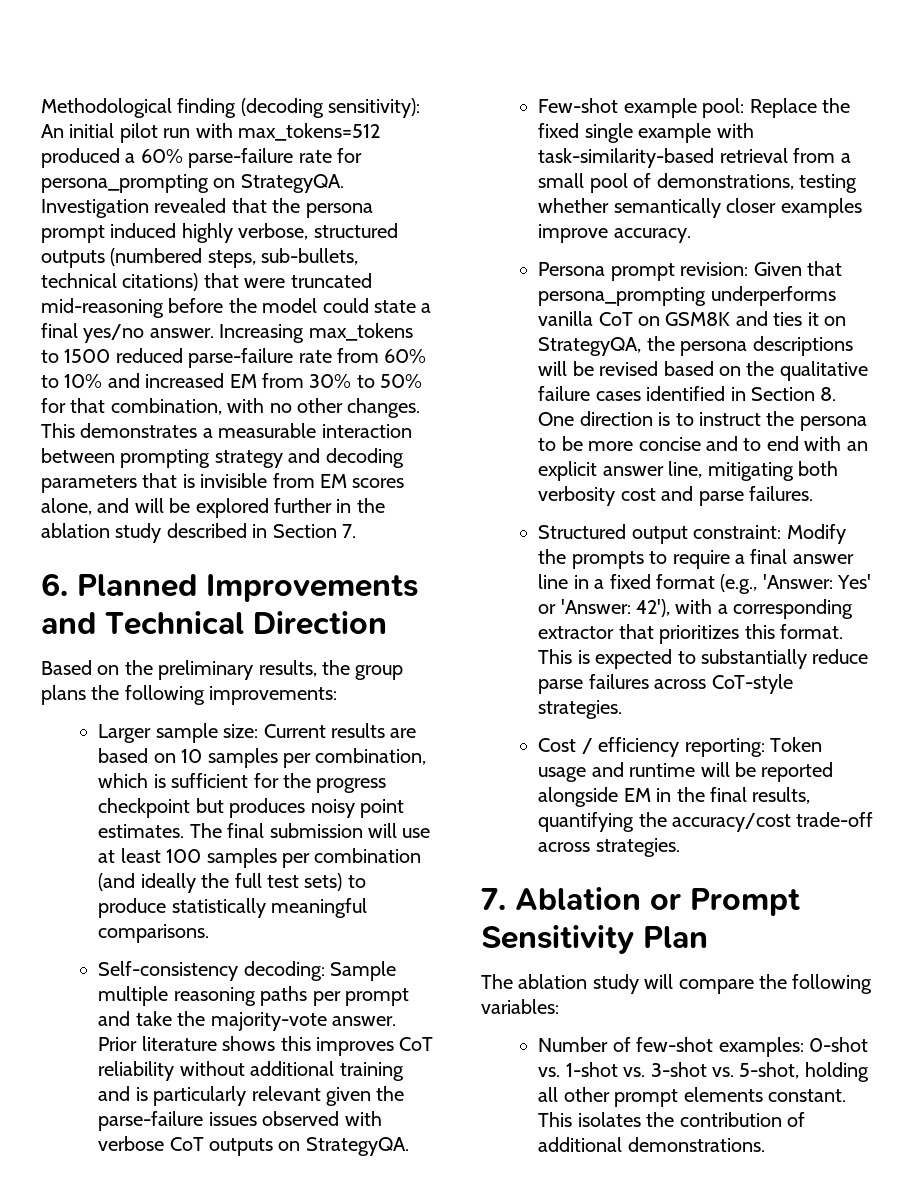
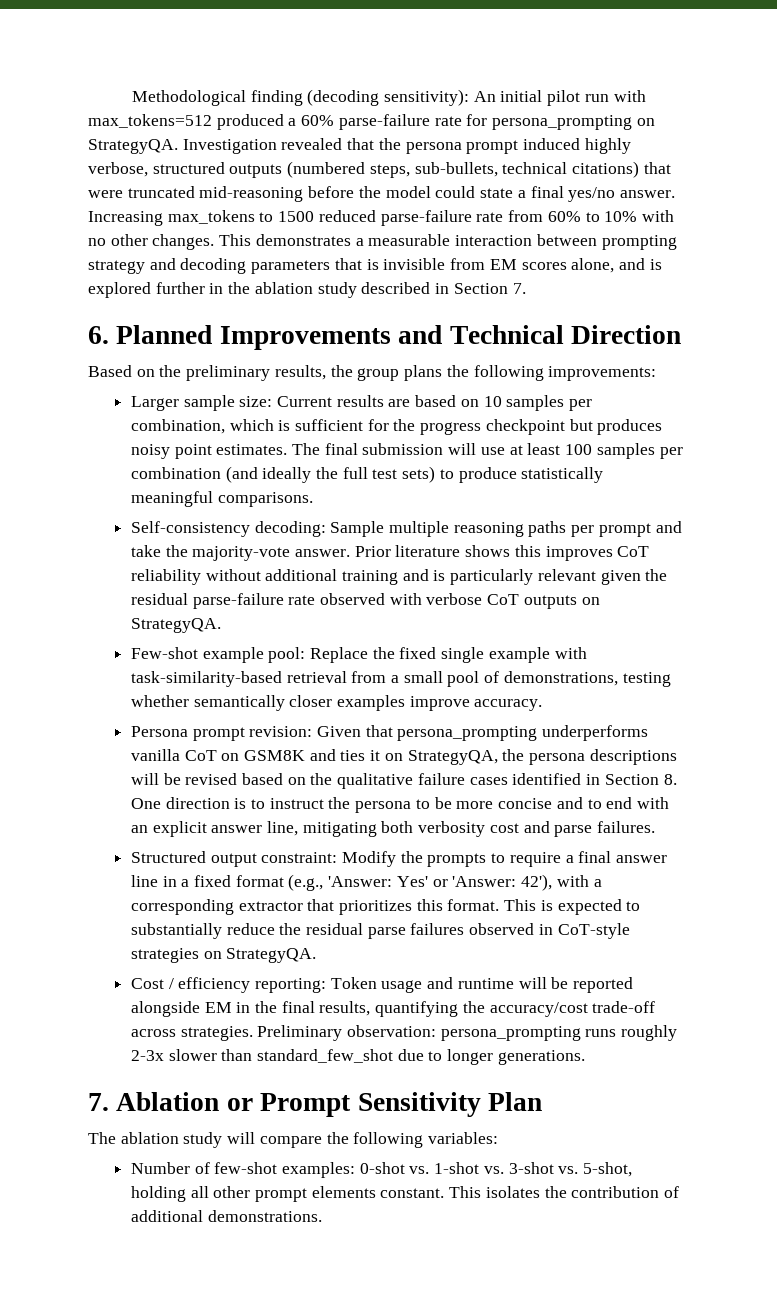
- Increasing max_tokens to 1500 reduced parse-failure rate from 60% to 10% and increased EM from 30% to 50% for that combination, with no other changes.
+ Increasing max_tokens to 1500 reduced parse-failure rate from 60% to 10% with no other changes.
- This demonstrates a measurable interaction between prompting strategy and decoding parameters that is invisible from EM scores alone, and will be explored further in the ablation study described in Section 7.
+ This demonstrates a measurable interaction between prompting strategy and decoding parameters that is invisible from EM scores alone, and is explored further in the ablation study described in Section 7.
- Prior literature shows this improves CoT reliability without additional training and is particularly relevant given the parse-failure issues observed with verbose CoT outputs on StrategyQA.
+ Prior literature shows this improves CoT reliability without additional training and is particularly relevant given the residual parse-failure rate observed with verbose CoT outputs on StrategyQA.
- This is expected to substantially reduce parse failures across CoT-style strategies.
+ This is expected to substantially reduce the residual parse failures observed in CoT-style strategies on StrategyQA.
+ Preliminary observation: persona_prompting runs roughly 2-3x slower than standard_few_shot due to longer generations.

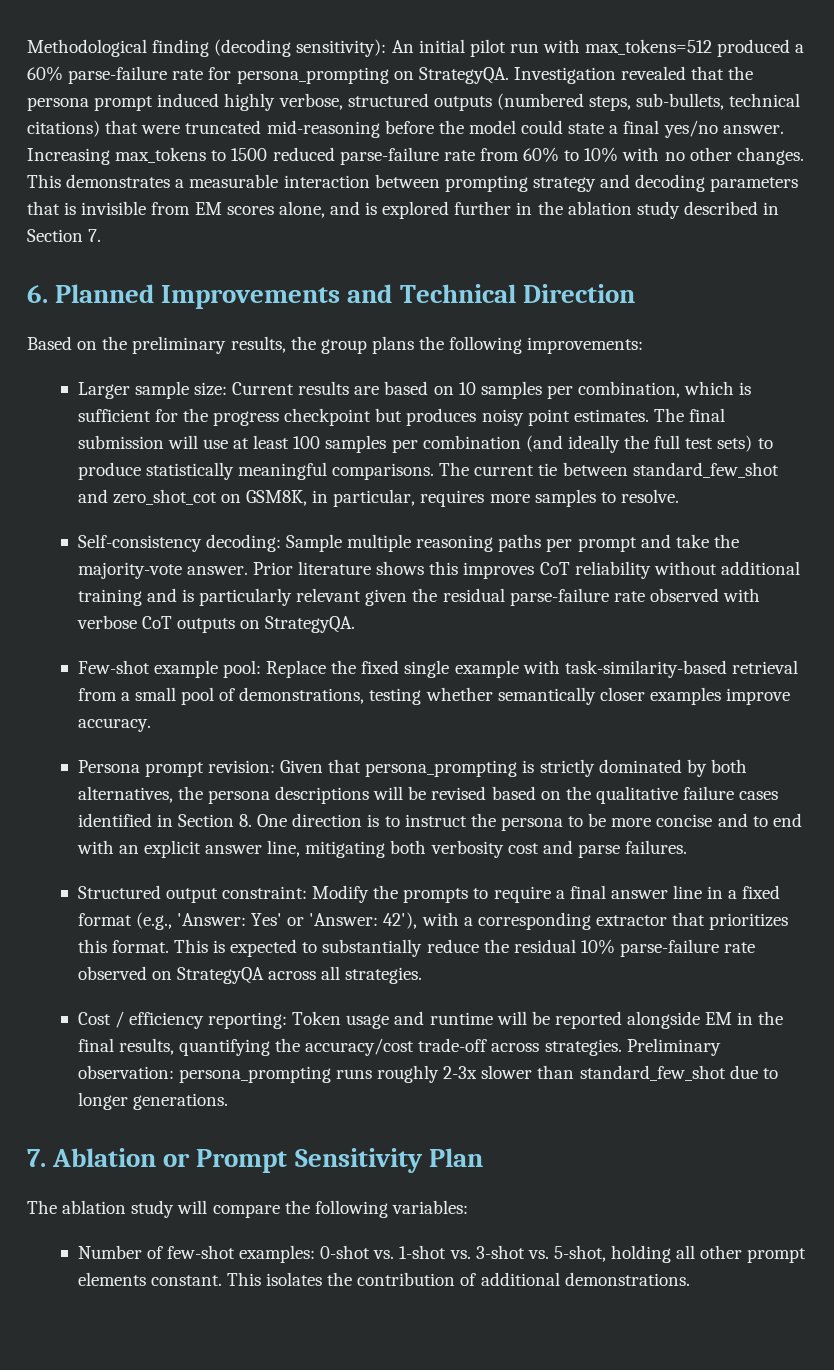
+ The current tie between standard_few_shot and zero_shot_cot on GSM8K, in particular, requires more samples to resolve.
- Persona prompt revision: Given that persona_prompting underperforms vanilla CoT on GSM8K and ties it on StrategyQA, the persona descriptions will be revised based on the qualitative failure cases identified in Section 8. One direction is to instruct the persona to be more concise and to end with an explicit answer line, mitigating both verbosity cost and parse failures.
+ Persona prompt revision: Given that persona_prompting is strictly dominated by both alternatives, the persona descriptions will be revised based on the qualitative failure cases identified in Section 8. One direction is to instruct the persona to be more concise and to end with an explicit answer line, mitigating both verbosity cost and parse failures.
- This is expected to substantially reduce the residual parse failures observed in CoT-style strategies on StrategyQA.
+ This is expected to substantially reduce the residual 10% parse-failure rate observed on StrategyQA across all strategies.

